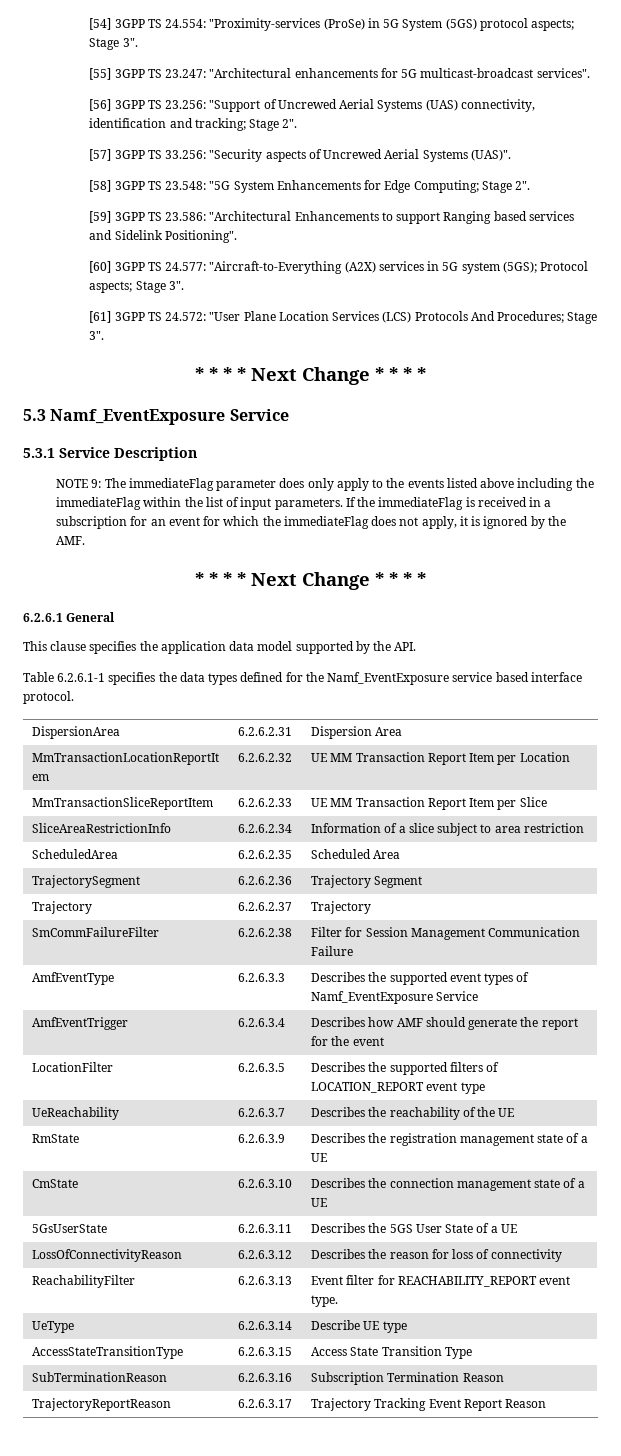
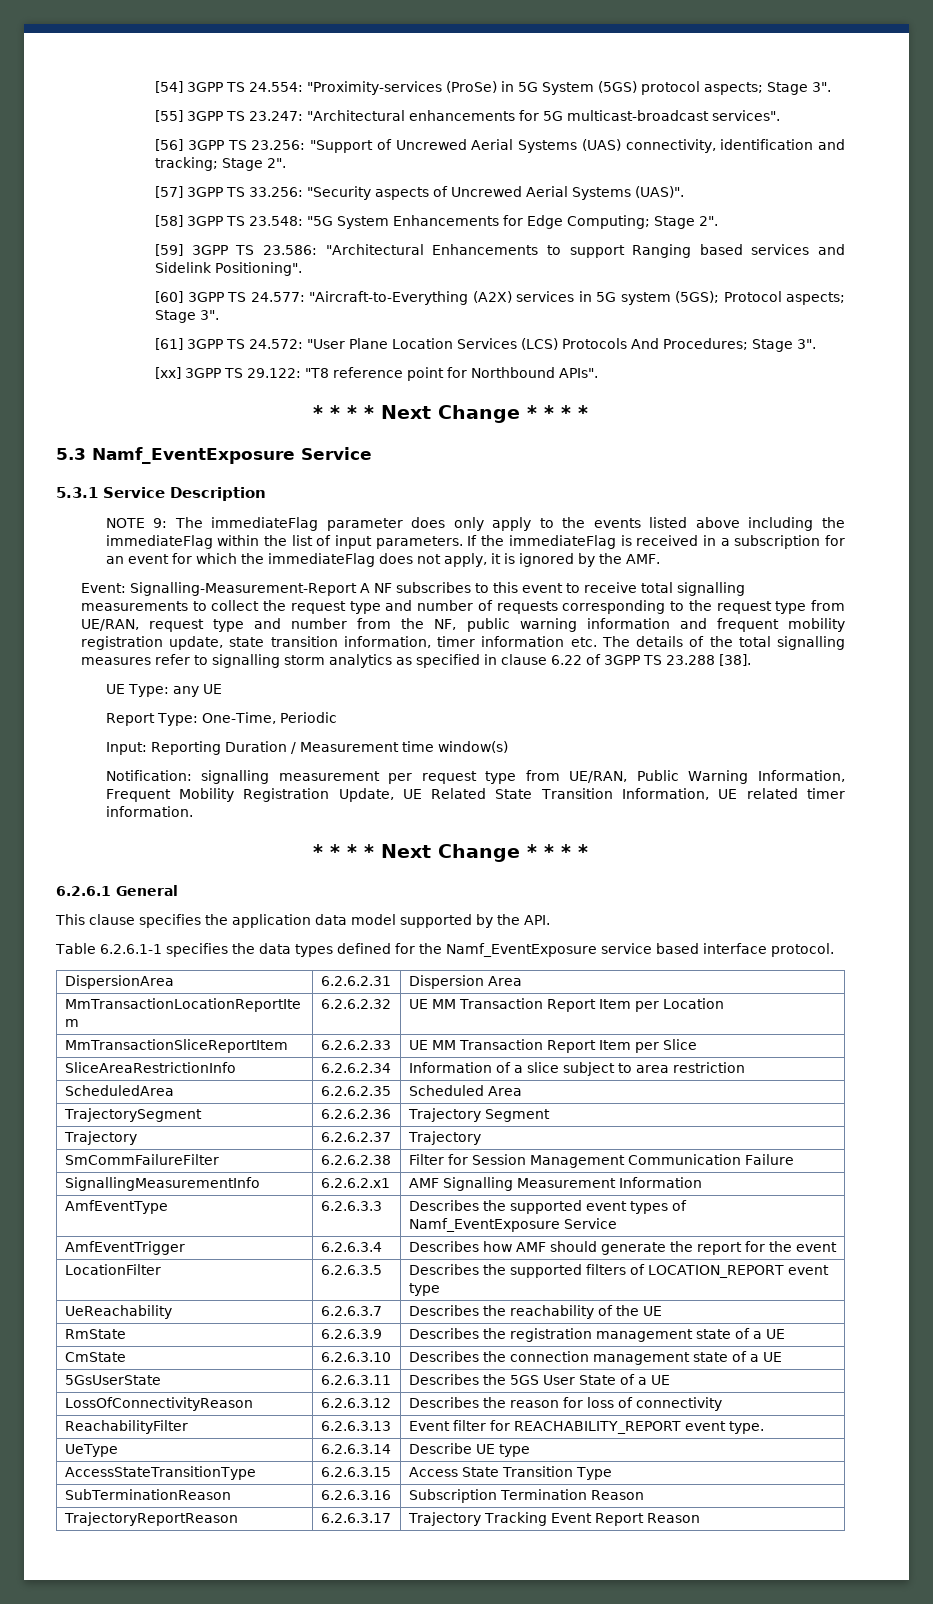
+ [xx] 3GPP TS 29.122: "T8 reference point for Northbound APIs".
+ Event: Signalling-Measurement-Report A NF subscribes to this event to receive total signalling measurements to collect the request type and number of requests corresponding to the request type from UE/RAN, request type and number from the NF, public warning information and frequent mobility registration update, state transition information, timer information etc. The details of the total signalling measures refer to signalling storm analytics as specified in clause 6.22 of 3GPP TS 23.288 [38].
+ UE Type: any UE
+ Report Type: One-Time, Periodic
+ Input: Reporting Duration / Measurement time window(s)
+ Notification: signalling measurement per request type from UE/RAN, Public Warning Information, Frequent Mobility Registration Update, UE Related State Transition Information, UE related timer information.
+ SignallingMeasurementInfo | 6.2.6.2.x1 | AMF Signalling Measurement Information

